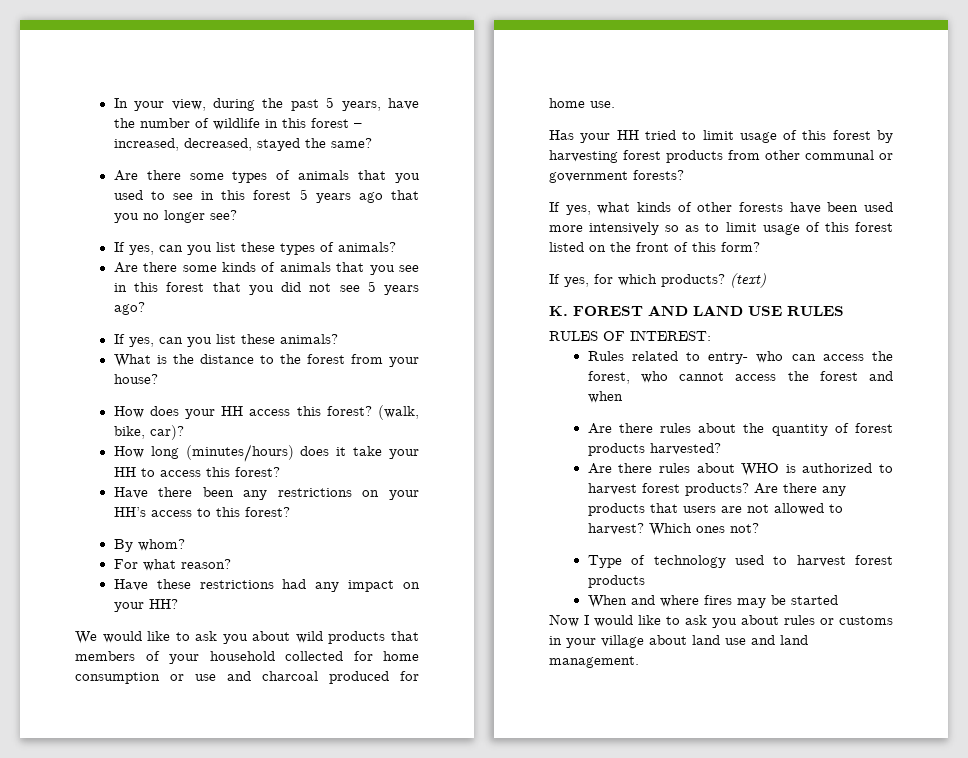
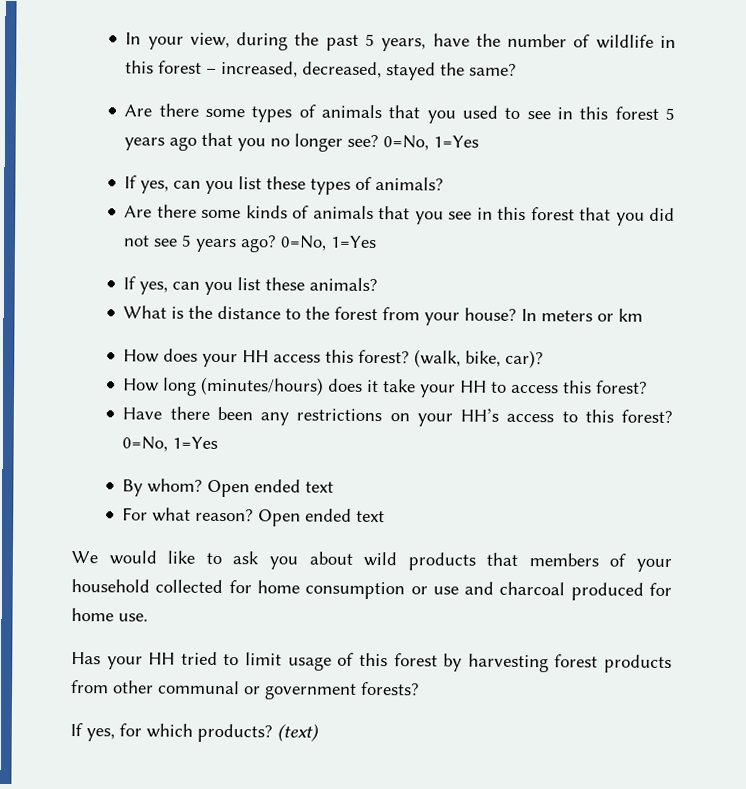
- Are there some types of animals that you used to see in this forest 5 years ago that you no longer see?
+ Are there some types of animals that you used to see in this forest 5 years ago that you no longer see? 0=No, 1=Yes
- Are there some kinds of animals that you see in this forest that you did not see 5 years ago?
+ Are there some kinds of animals that you see in this forest that you did not see 5 years ago? 0=No, 1=Yes
+ In meters or km
- Have there been any restrictions on your HH’s access to this forest?
+ Have there been any restrictions on your HH’s access to this forest? 0=No, 1=Yes
- By whom?
+ By whom? Open ended text
- For what reason?
- Have these restrictions had any impact on your HH?
+ For what reason? Open ended text
- If yes, what kinds of other forests have been used more intensively so as to limit usage of this forest listed on the front of this form?
- K. FOREST AND LAND USE RULES
- RULES OF INTEREST:
- Rules related to entry- who can access the forest, who cannot access the forest and when
- Are there rules about the quantity of forest products harvested?
- Are there rules about WHO is authorized to harvest forest products? Are there any products that users are not allowed to harvest? Which ones not?
- Type of technology used to harvest forest products
- When and where fires may be started
- Now I would like to ask you about rules or customs in your village about land use and land management.

